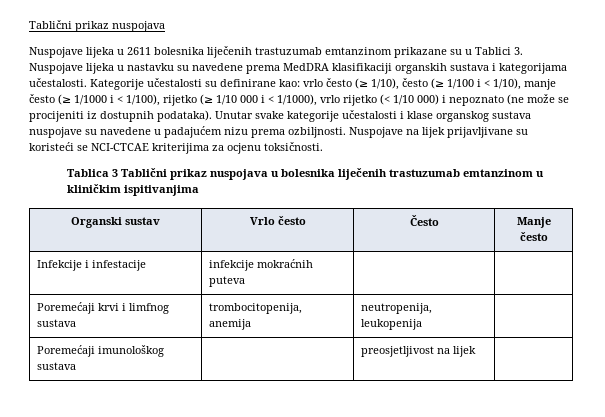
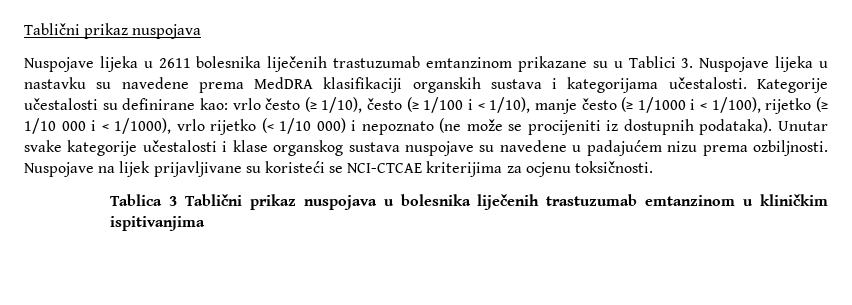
- Organski sustav | Vrlo često | Često | Manje često
- Infekcije i infestacije | infekcije mokraćnih puteva | |
- Poremećaji krvi i limfnog sustava | trombocitopenija, anemija | neutropenija, leukopenija |
- Poremećaji imunološkog sustava | | preosjetljivost na lijek |

